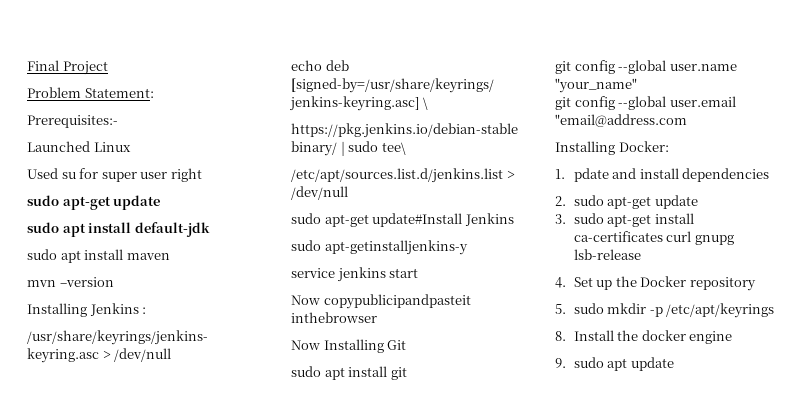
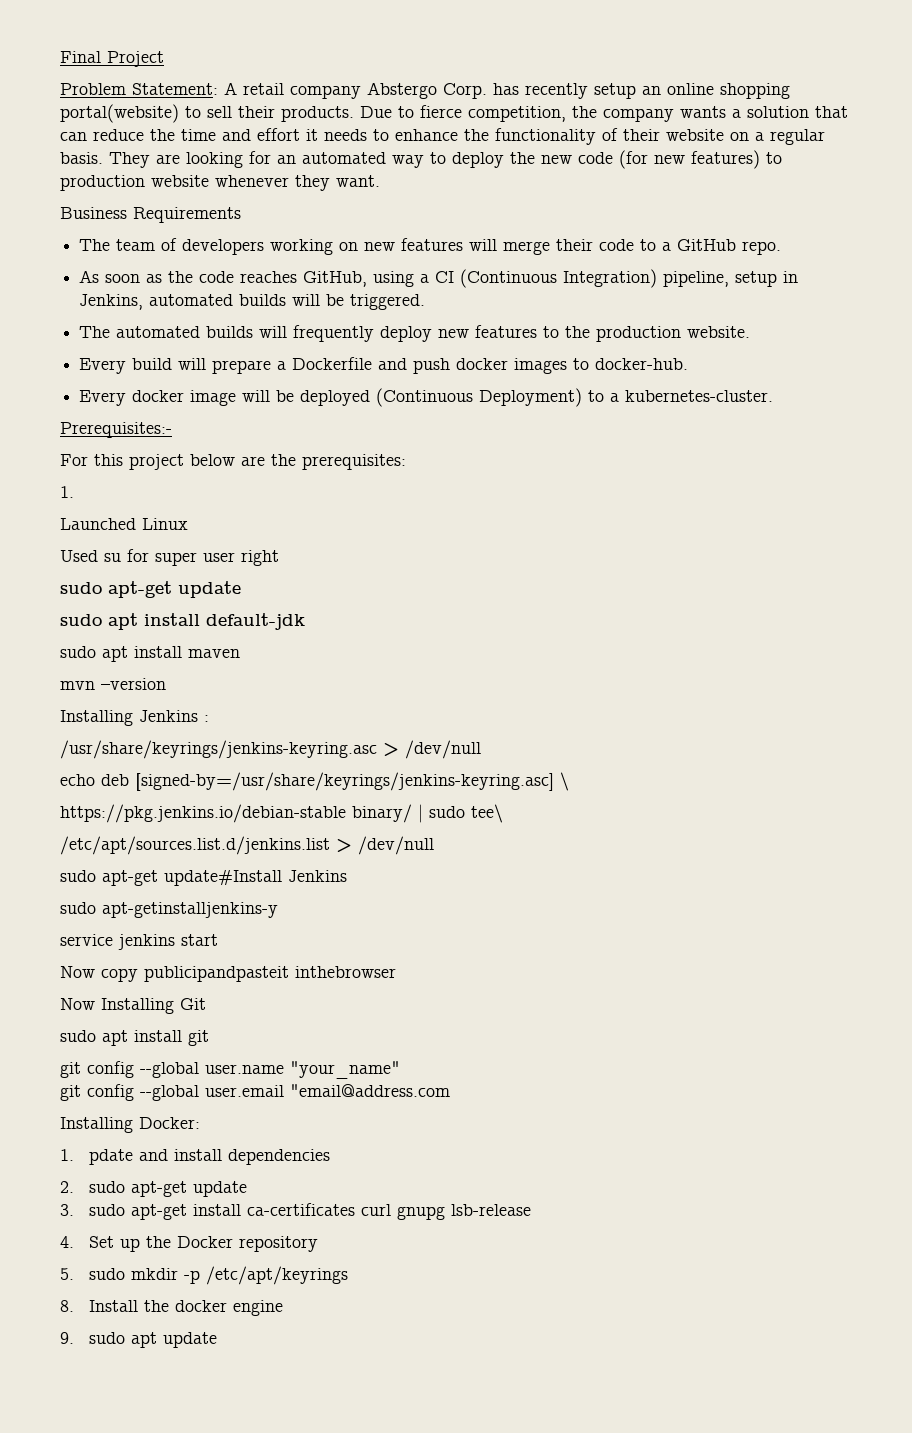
- Problem Statement:
+ Problem Statement: A retail company Abstergo Corp. has recently setup an online shopping portal(website) to sell their products. Due to fierce competition, the company wants a solution that can reduce the time and effort it needs to enhance the functionality of their website on a regular basis. They are looking for an automated way to deploy the new code (for new features) to production website whenever they want.
+ Business Requirements
+ The team of developers working on new features will merge their code to a GitHub repo.
+ As soon as the code reaches GitHub, using a CI (Continuous Integration) pipeline, setup in Jenkins, automated builds will be triggered.
+ The automated builds will frequently deploy new features to the production website.
+ Every build will prepare a Dockerfile and push docker images to docker-hub.
+ Every docker image will be deployed (Continuous Deployment) to a kubernetes-cluster.
  Prerequisites:-
+ For this project below are the prerequisites:
+ 1.
- Now copypublicipandpasteit inthebrowser
+ Now copy publicipandpasteit inthebrowser

